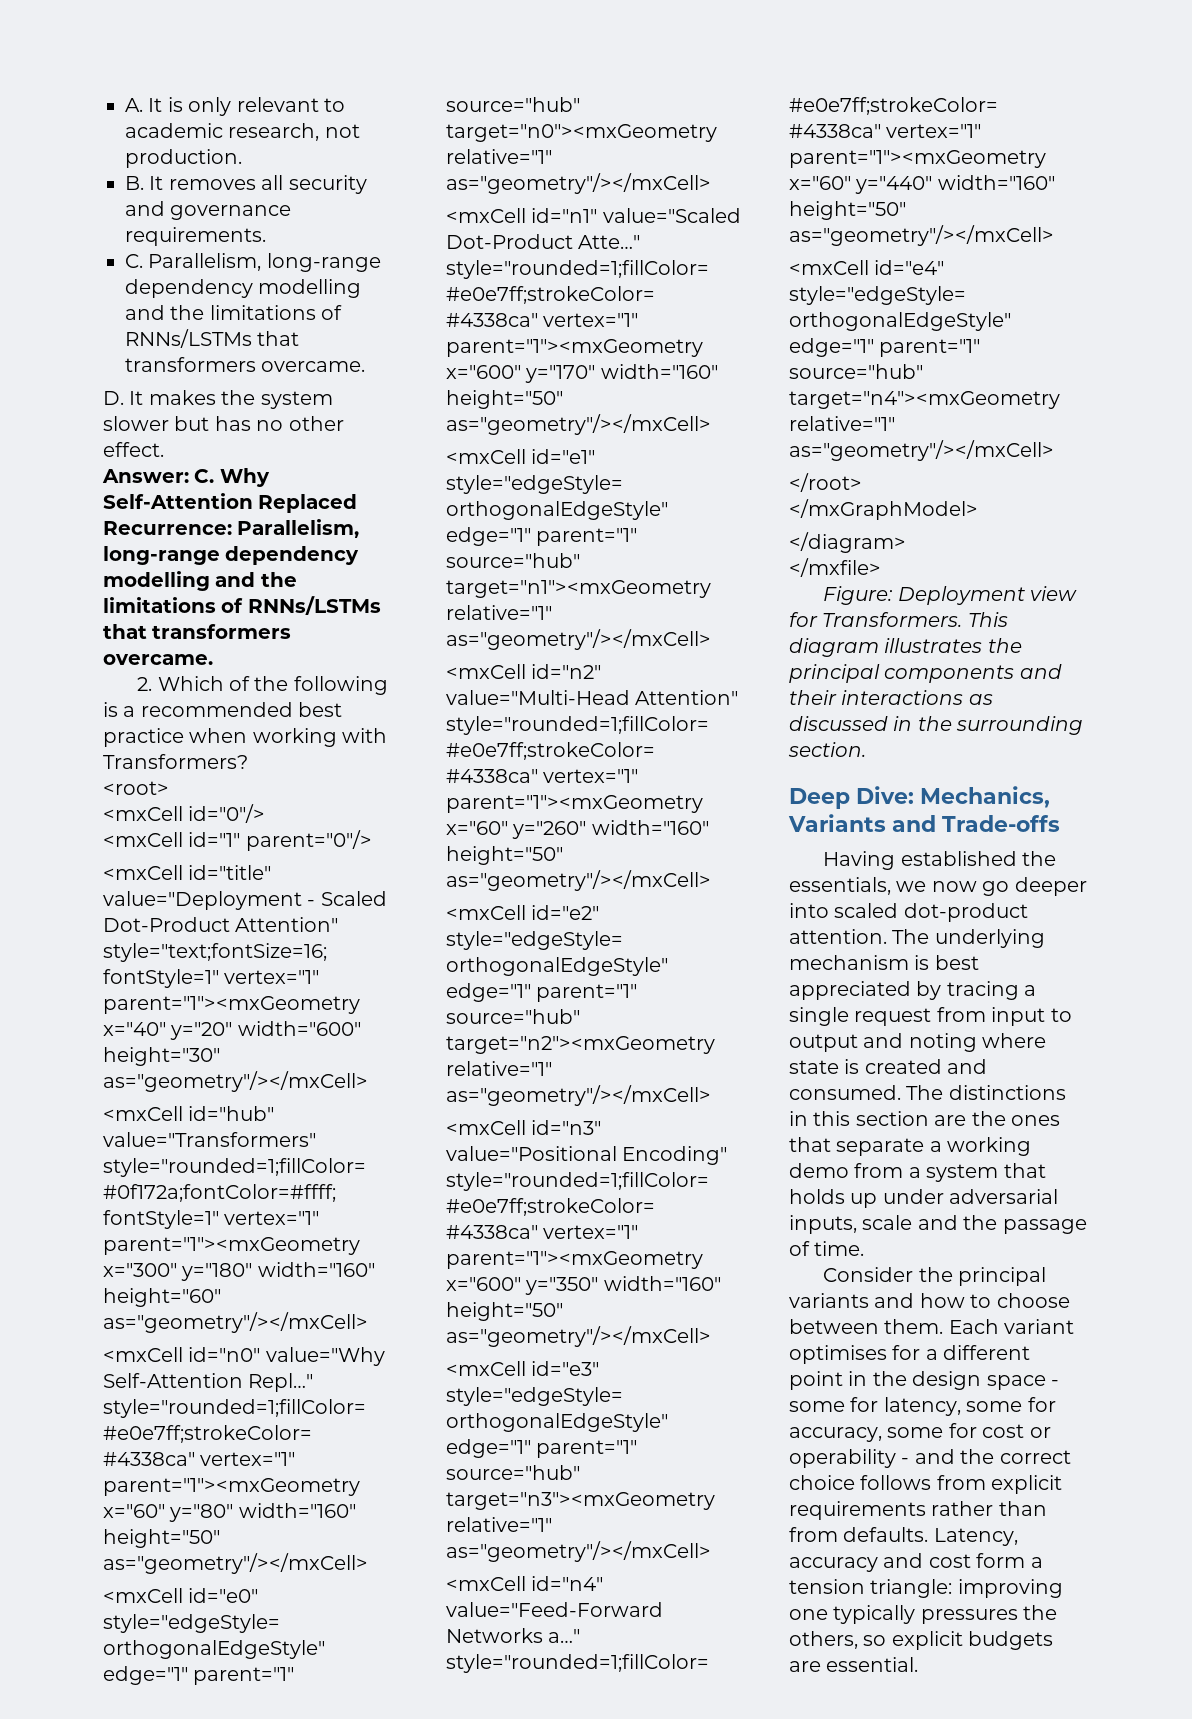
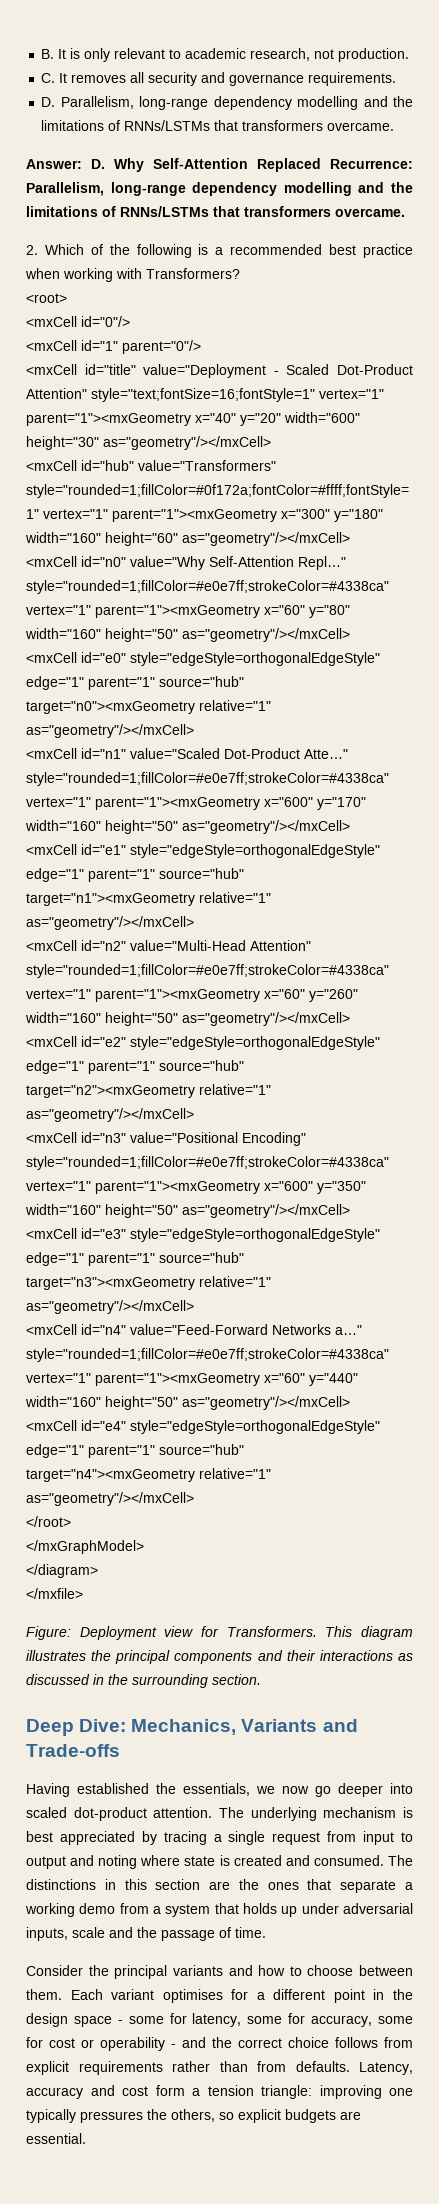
- A. It is only relevant to academic research, not production.
+ B. It is only relevant to academic research, not production.
- B. It removes all security and governance requirements.
+ C. It removes all security and governance requirements.
- C. Parallelism, long-range dependency modelling and the limitations of RNNs/LSTMs that transformers overcame.
+ D. Parallelism, long-range dependency modelling and the limitations of RNNs/LSTMs that transformers overcame.
- D. It makes the system slower but has no other effect.
- Answer: C. Why Self-Attention Replaced Recurrence: Parallelism, long-range dependency modelling and the limitations of RNNs/LSTMs that transformers overcame.
+ Answer: D. Why Self-Attention Replaced Recurrence: Parallelism, long-range dependency modelling and the limitations of RNNs/LSTMs that transformers overcame.

